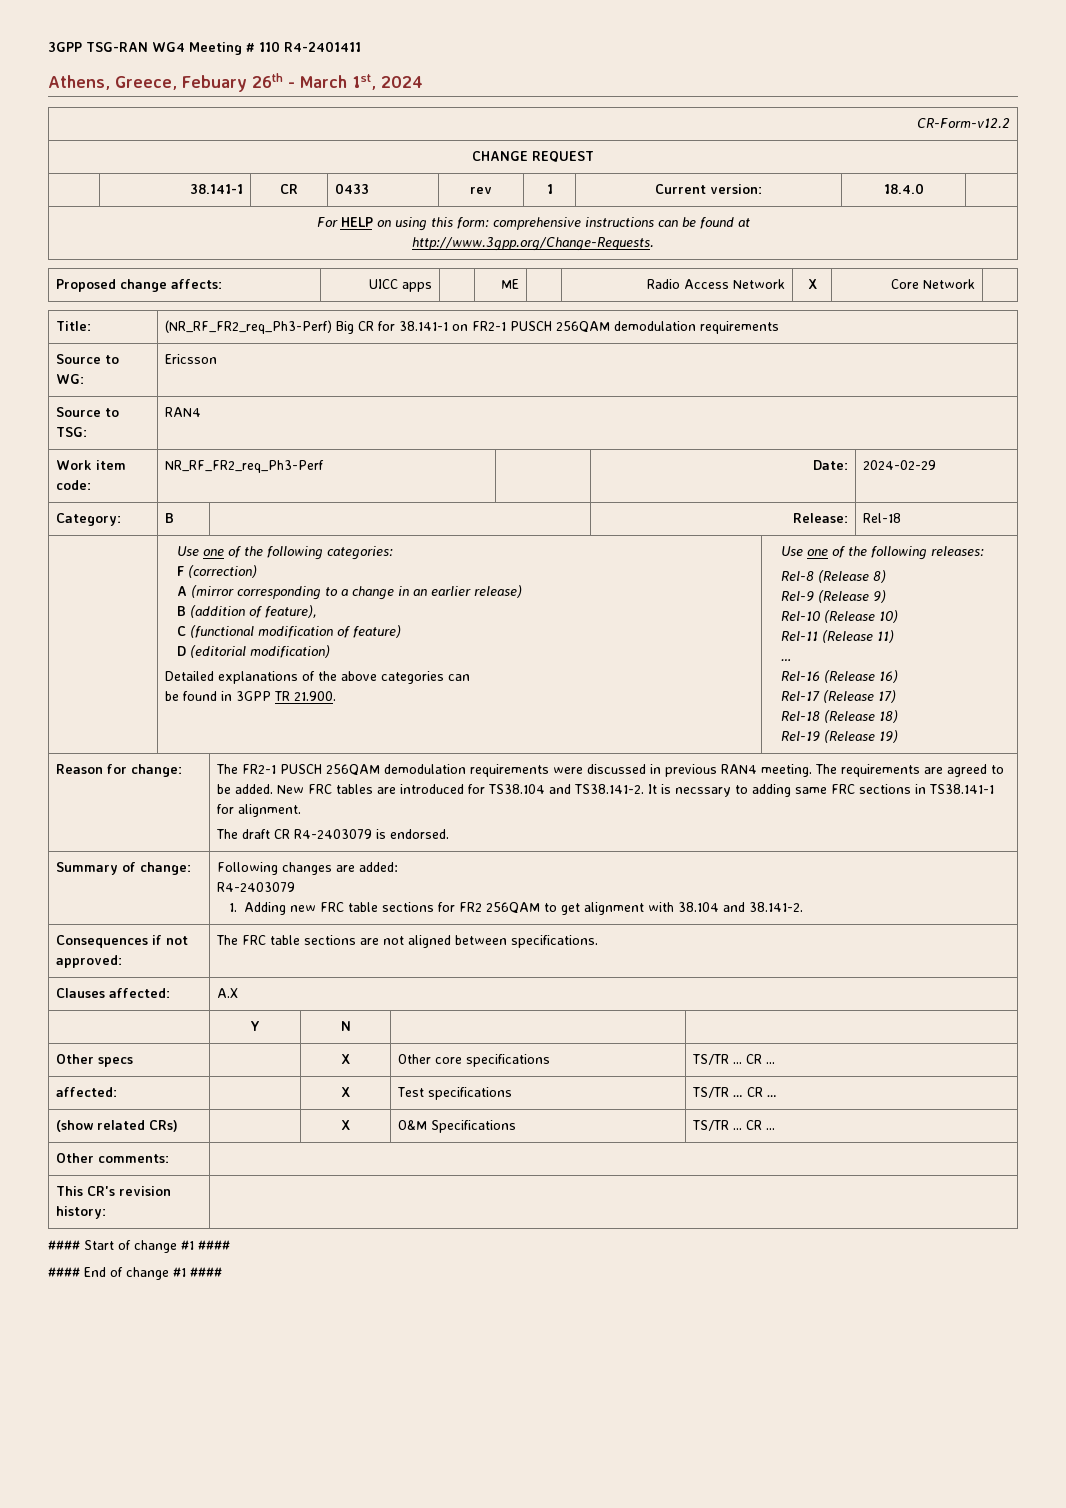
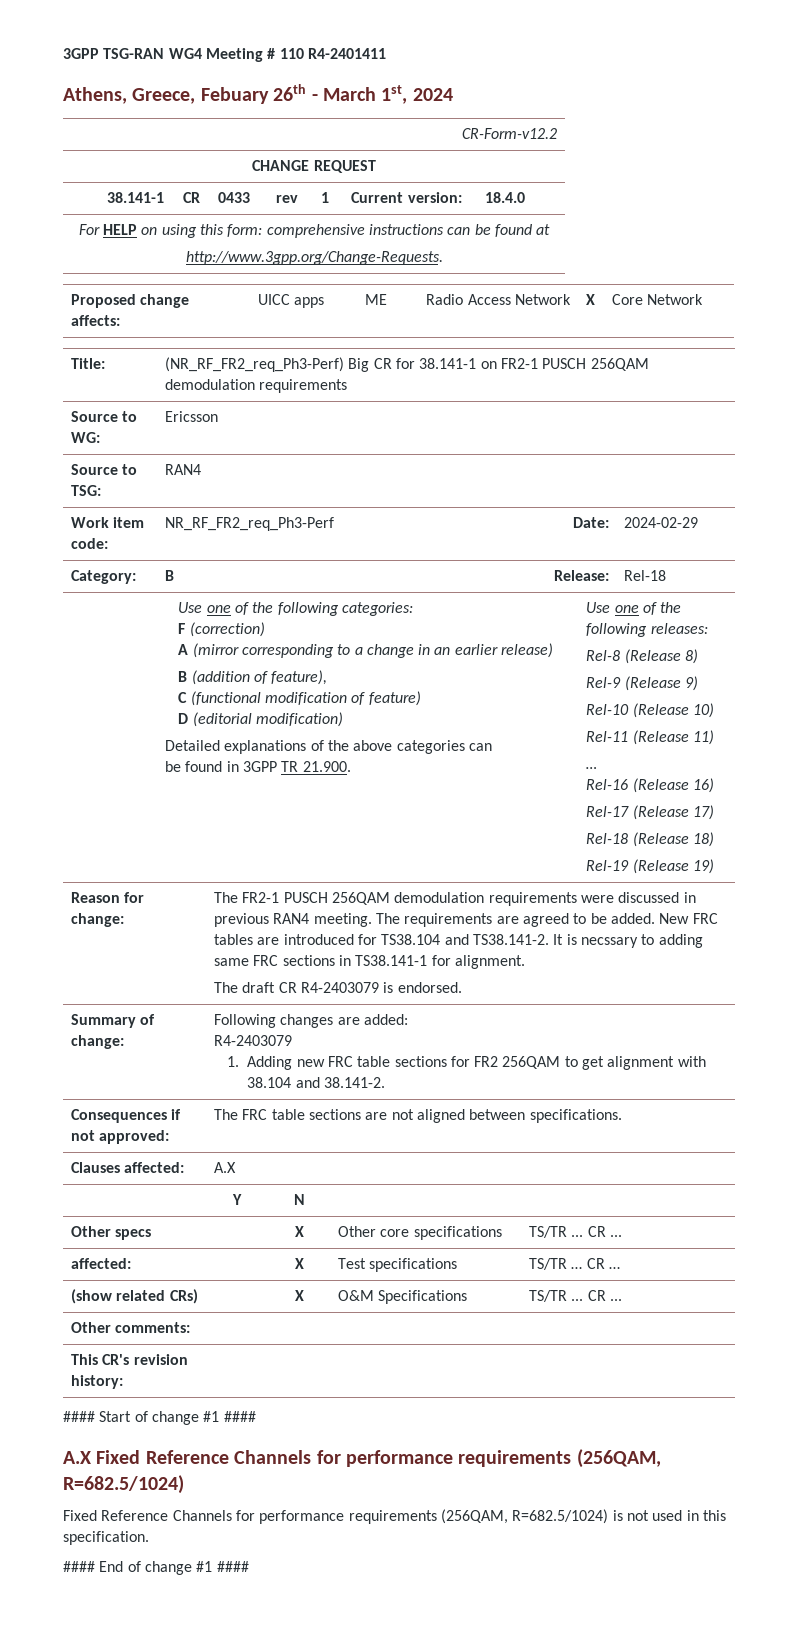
+ A.X Fixed Reference Channels for performance requirements (256QAM, R=682.5/1024)
+ Fixed Reference Channels for performance requirements (256QAM, R=682.5/1024) is not used in this specification.

